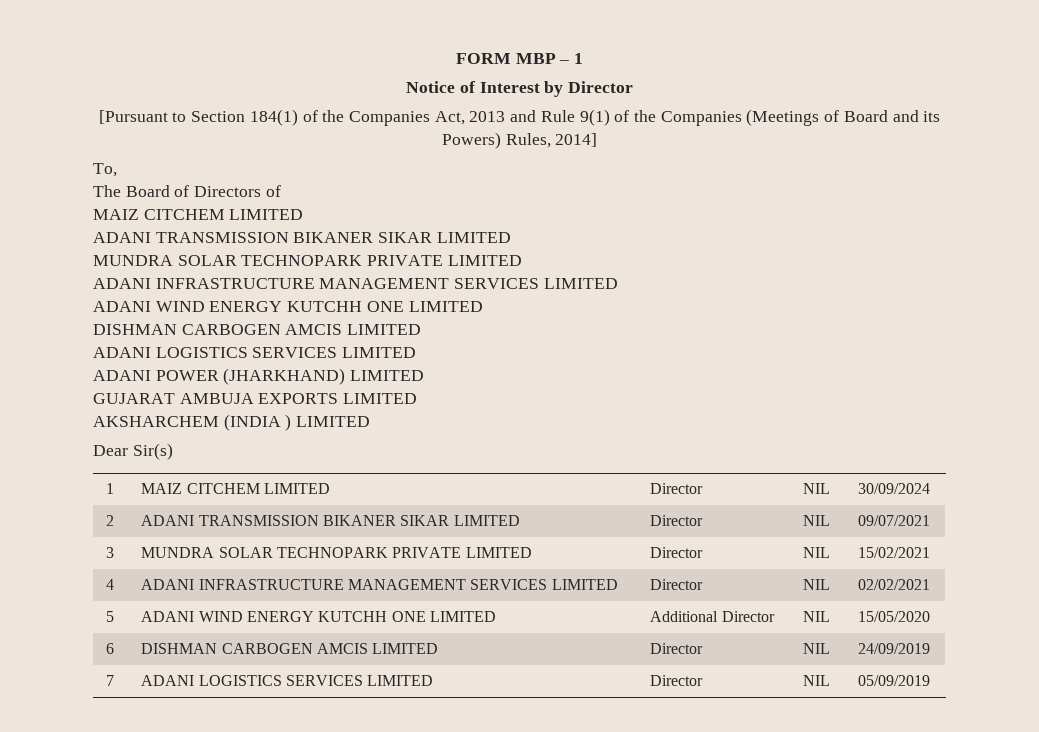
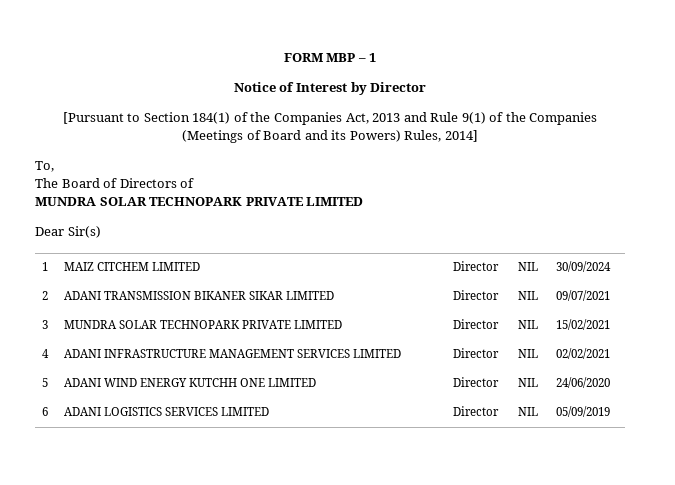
  The Board of Directors of
- MAIZ CITCHEM LIMITED
- ADANI TRANSMISSION BIKANER SIKAR LIMITED
  MUNDRA SOLAR TECHNOPARK PRIVATE LIMITED
- ADANI INFRASTRUCTURE MANAGEMENT SERVICES LIMITED
- ADANI WIND ENERGY KUTCHH ONE LIMITED
- DISHMAN CARBOGEN AMCIS LIMITED
- ADANI LOGISTICS SERVICES LIMITED
- ADANI POWER (JHARKHAND) LIMITED
- GUJARAT AMBUJA EXPORTS LIMITED
- AKSHARCHEM (INDIA ) LIMITED
- 5 | ADANI WIND ENERGY KUTCHH ONE LIMITED | Additional Director | NIL | 15/05/2020
+ 5 | ADANI WIND ENERGY KUTCHH ONE LIMITED | Director | NIL | 24/06/2020
- 6 | DISHMAN CARBOGEN AMCIS LIMITED | Director | NIL | 24/09/2019
- 7 | ADANI LOGISTICS SERVICES LIMITED | Director | NIL | 05/09/2019
+ 6 | ADANI LOGISTICS SERVICES LIMITED | Director | NIL | 05/09/2019

